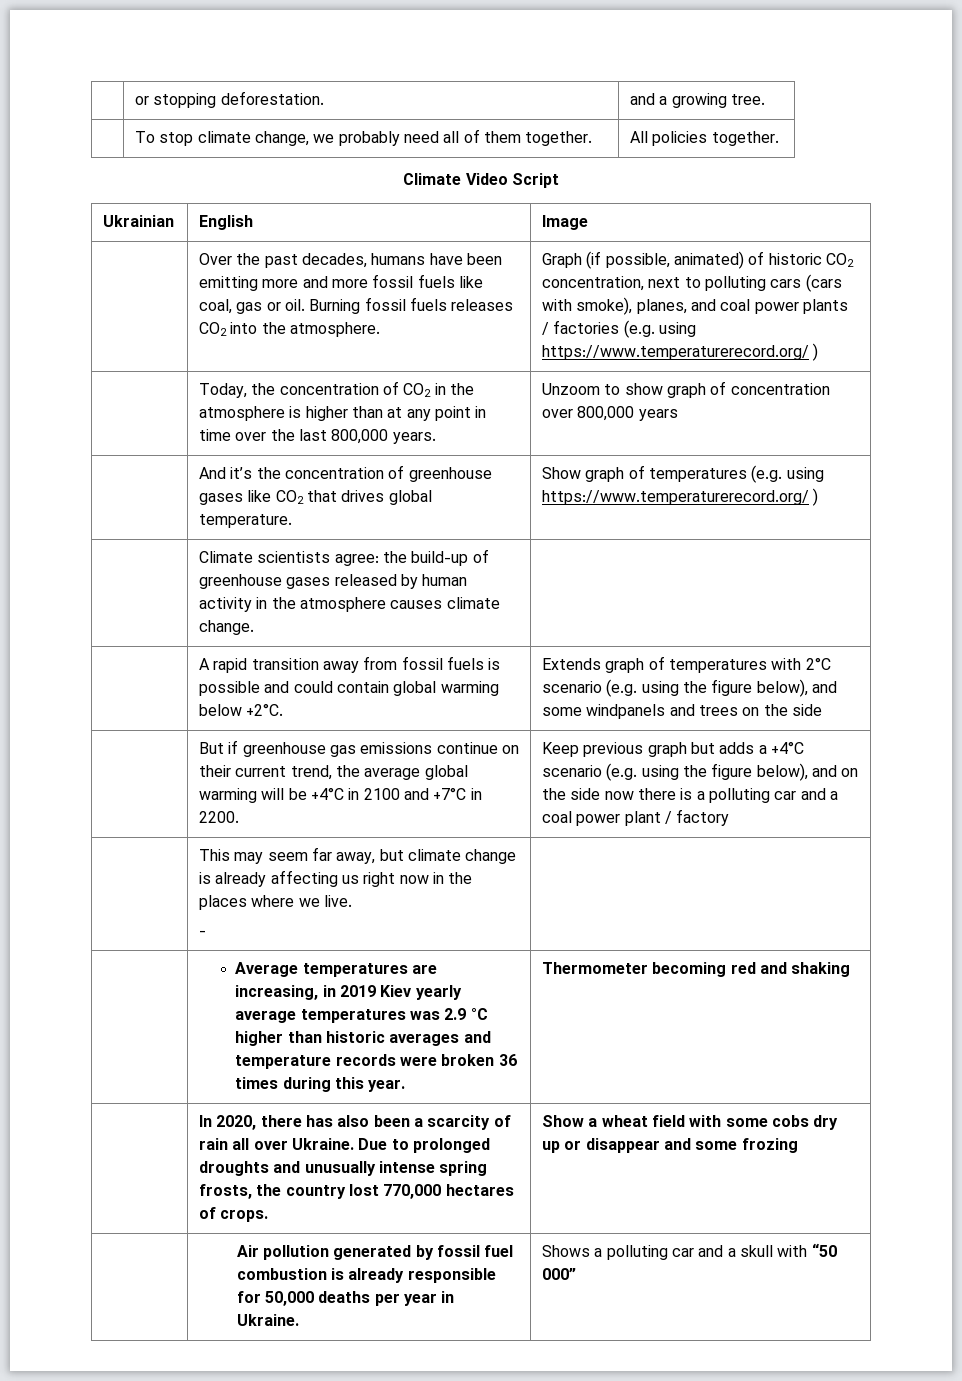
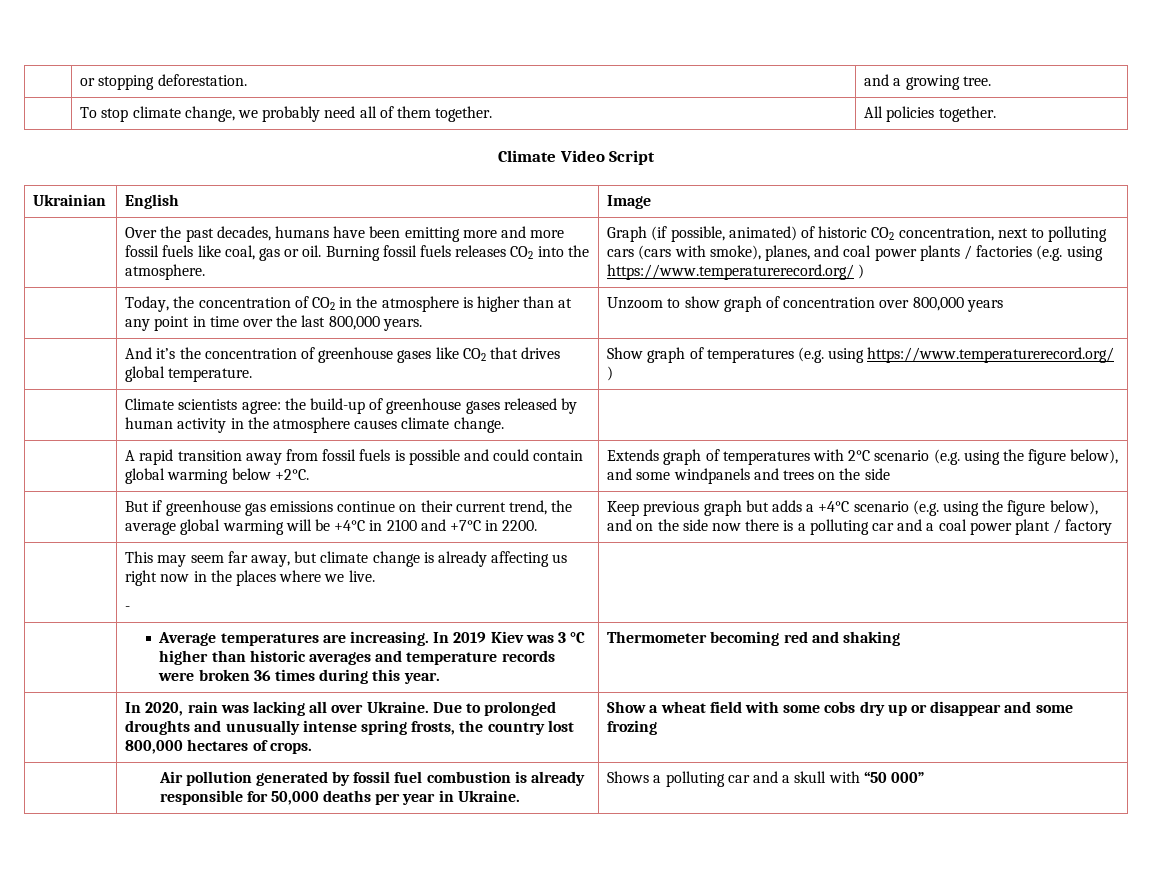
- | Average temperatures are increasing, in 2019 Kiev yearly average temperatures was 2.9 °C higher than historic averages and temperature records were broken 36 times during this year. | Thermometer becoming red and shaking
+ | Average temperatures are increasing. In 2019 Kiev was 3 °C higher than historic averages and temperature records were broken 36 times during this year. | Thermometer becoming red and shaking
- In 2020, there has also been a scarcity of rain all over Ukraine.
+ In 2020, rain was lacking all over Ukraine.
- Due to prolonged droughts and unusually intense spring frosts, the country lost 770,000 hectares of crops.
+ Due to prolonged droughts and unusually intense spring frosts, the country lost 800,000 hectares of crops.

